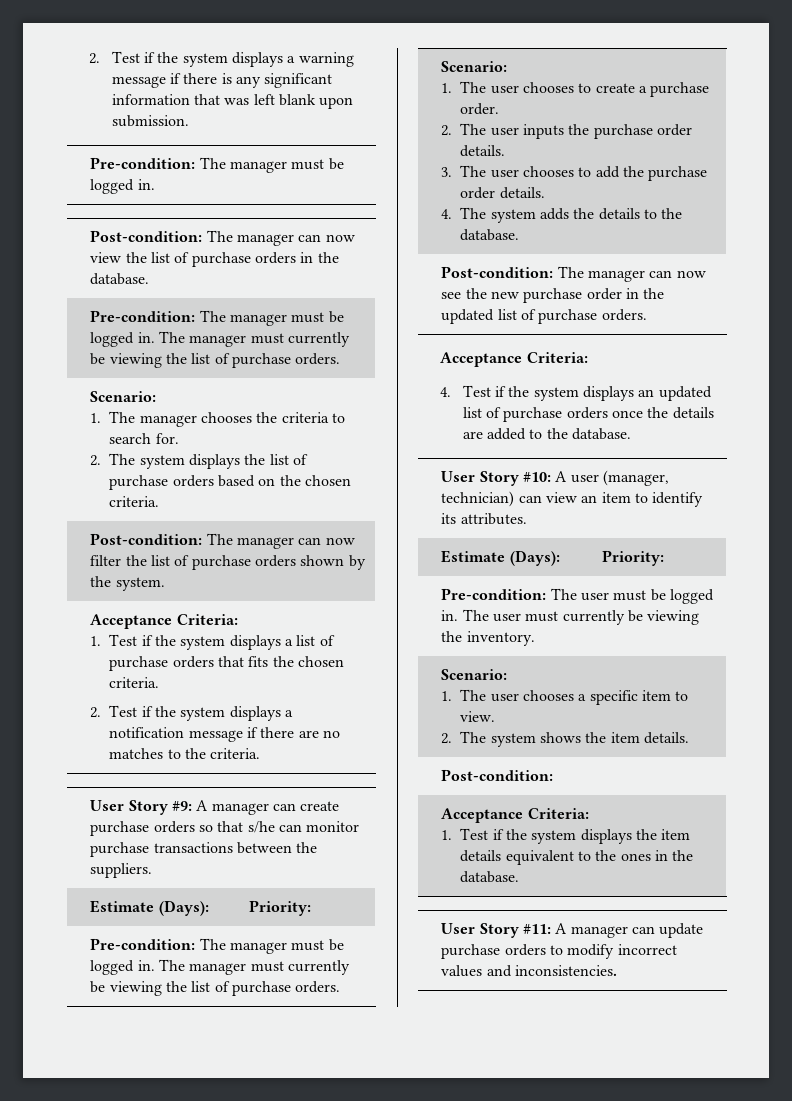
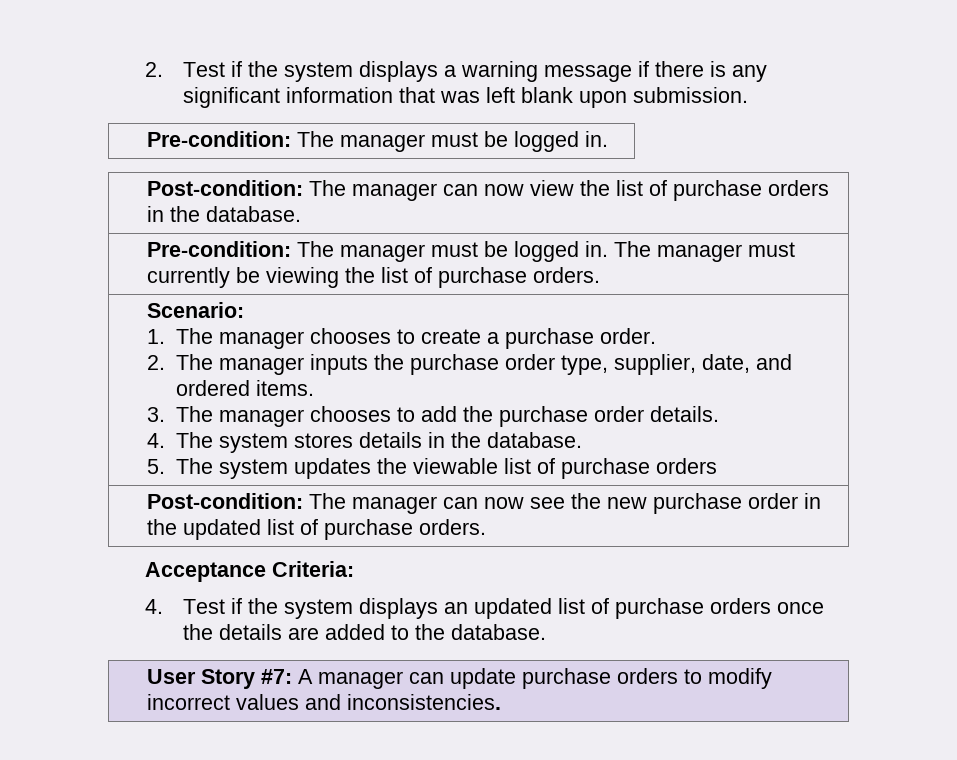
- 1. The manager chooses the criteria to search for.
- 2. The system displays the list of purchase orders based on the chosen criteria.
- Post-condition: The manager can now filter the list of purchase orders shown by the system.
- Acceptance Criteria:
- 1. Test if the system displays a list of purchase orders that fits the chosen criteria.
- 2. Test if the system displays a notification message if there are no matches to the criteria.
- User Story #9: A manager can create purchase orders so that s/he can monitor purchase transactions between the suppliers.
- Estimate (Days): | Priority:
- Pre-condition: The manager must be logged in. The manager must currently be viewing the list of purchase orders.
- Scenario:
- 1. The user chooses to create a purchase order.
- 2. The user inputs the purchase order details.
- 3. The user chooses to add the purchase order details.
- 4. The system adds the details to the database.
+ 1. The manager chooses to create a purchase order.
+ 2. The manager inputs the purchase order type, supplier, date, and ordered items.
+ 3. The manager chooses to add the purchase order details.
+ 4. The system stores details in the database.
+ 5. The system updates the viewable list of purchase orders
- User Story #10: A user (manager, technician) can view an item to identify its attributes.
- Estimate (Days): | Priority:
- Pre-condition: The user must be logged in. The user must currently be viewing the inventory.
- Scenario:
- 1. The user chooses a specific item to view.
- 2. The system shows the item details.
- Post-condition:
- Acceptance Criteria:
- 1. Test if the system displays the item details equivalent to the ones in the database.
- User Story #11: A manager can update purchase orders to modify incorrect values and inconsistencies.
+ User Story #7: A manager can update purchase orders to modify incorrect values and inconsistencies.

